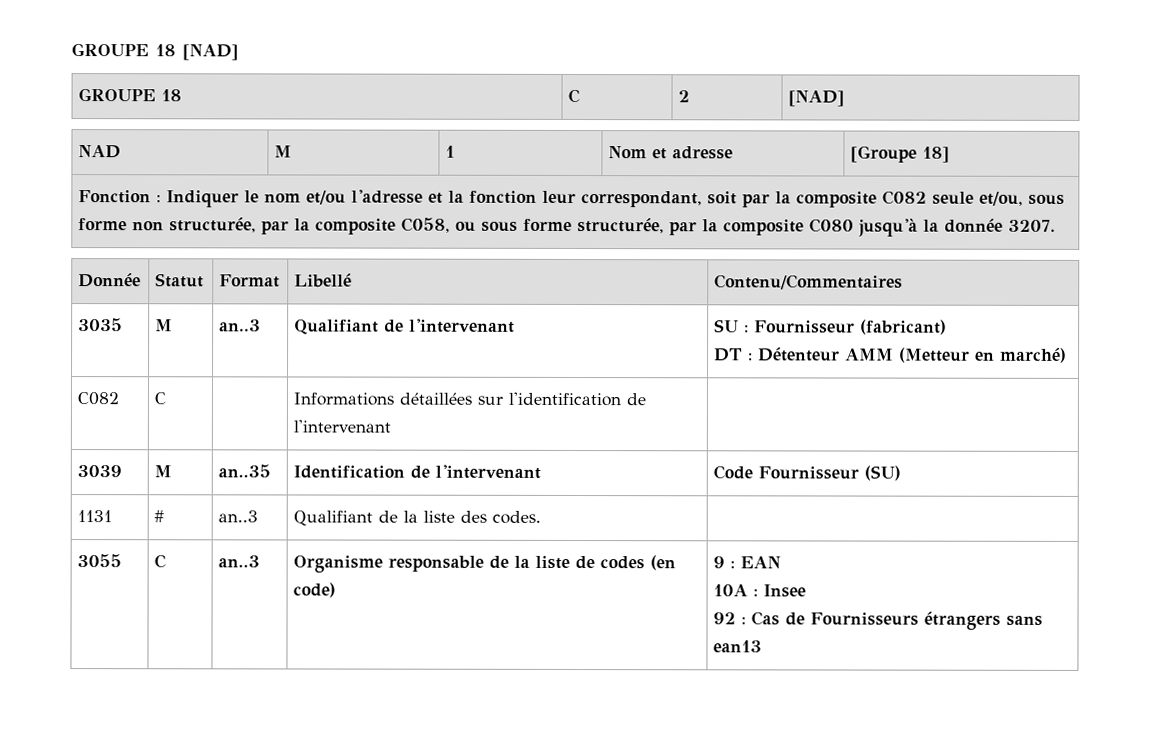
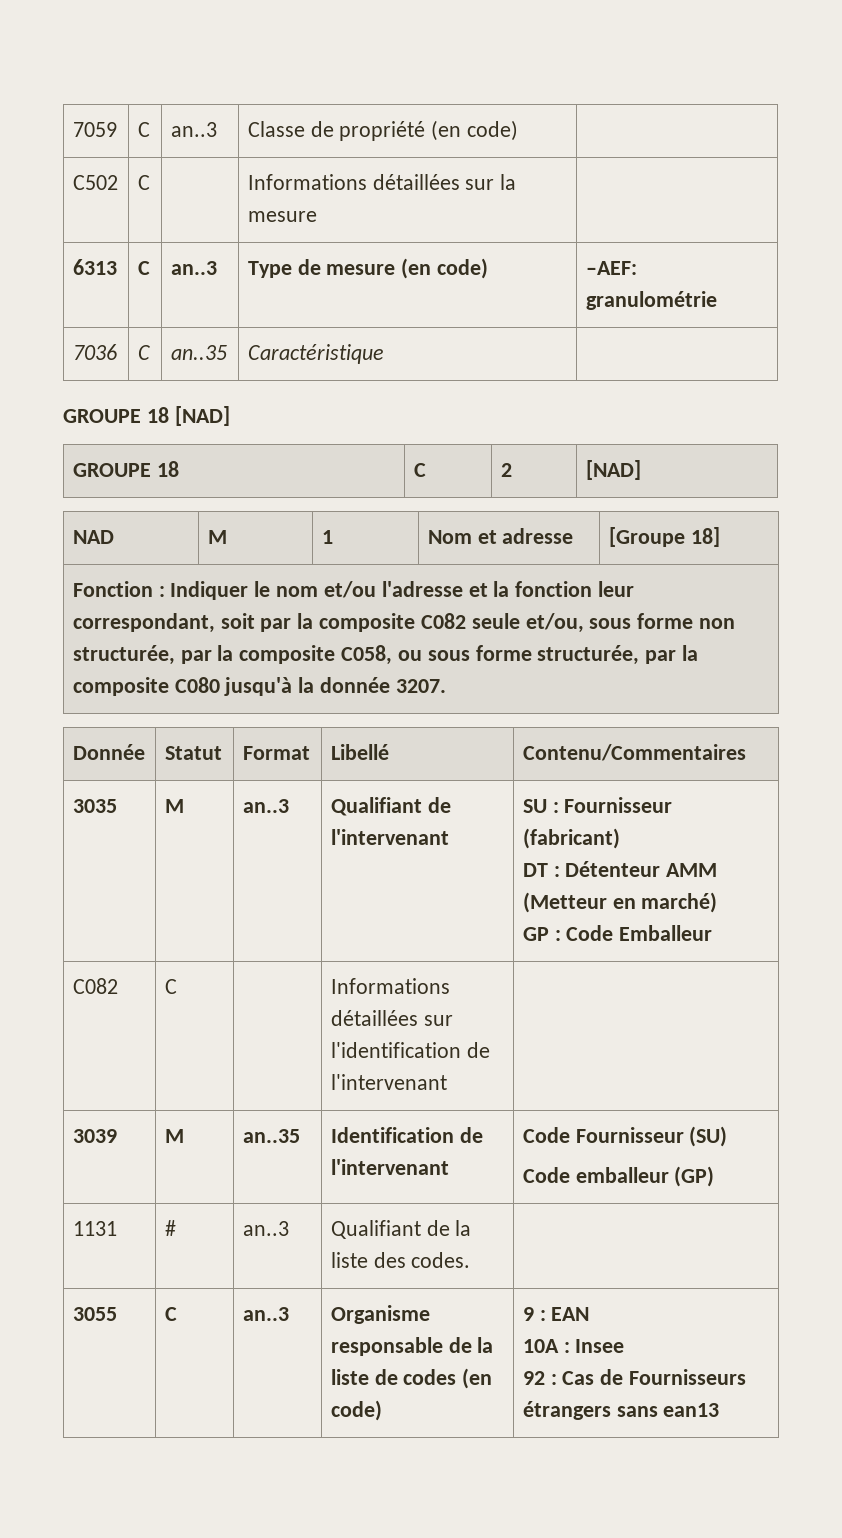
+ 7059 | C | an..3 | Classe de propriété (en code) |
+ C502 | C | | Informations détaillées sur la mesure |
+ 6313 | C | an..3 | Type de mesure (en code) | –AEF: granulométrie
+ 7036 | C | an..35 | Caractéristique |
  3035 | M | an..3 | Qualifiant de l'intervenant | SU : Fournisseur (fabricant)
  DT : Détenteur AMM (Metteur en marché)
+ GP : Code Emballeur
  3039 | M | an..35 | Identification de l'intervenant | Code Fournisseur (SU)
+ Code emballeur (GP)

